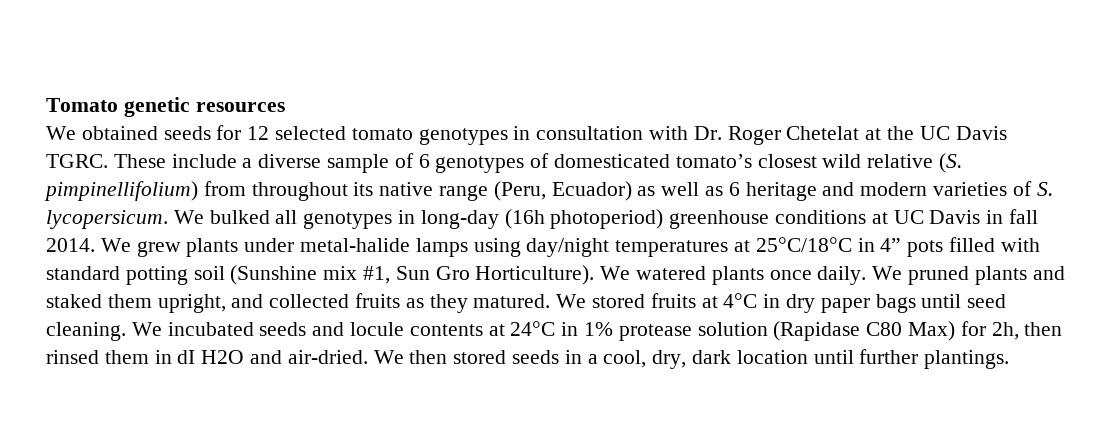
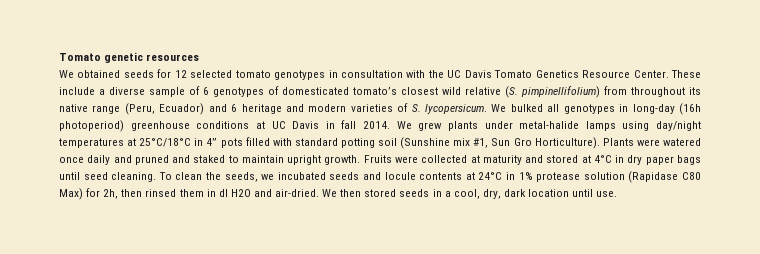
- We obtained seeds for 12 selected tomato genotypes in consultation with Dr. Roger Chetelat at the UC Davis TGRC.
+ We obtained seeds for 12 selected tomato genotypes in consultation with the UC Davis Tomato Genetics Resource Center.
- These include a diverse sample of 6 genotypes of domesticated tomato’s closest wild relative (S. pimpinellifolium) from throughout its native range (Peru, Ecuador) as well as 6 heritage and modern varieties of S. lycopersicum.
+ These include a diverse sample of 6 genotypes of domesticated tomato’s closest wild relative (S. pimpinellifolium) from throughout its native range (Peru, Ecuador) and 6 heritage and modern varieties of S. lycopersicum.
- We watered plants once daily. We pruned plants and staked them upright, and collected fruits as they matured. We stored fruits at 4°C in dry paper bags until seed cleaning.
+ Plants were watered once daily and pruned and staked to maintain upright growth. Fruits were collected at maturity and stored at 4°C in dry paper bags until seed cleaning.
- We incubated seeds and locule contents at 24°C in 1% protease solution (Rapidase C80 Max) for 2h, then rinsed them in dI H2O and air-dried.
+ To clean the seeds, we incubated seeds and locule contents at 24°C in 1% protease solution (Rapidase C80 Max) for 2h, then rinsed them in dI H2O and air-dried.
- We then stored seeds in a cool, dry, dark location until further plantings.
+ We then stored seeds in a cool, dry, dark location until use.

